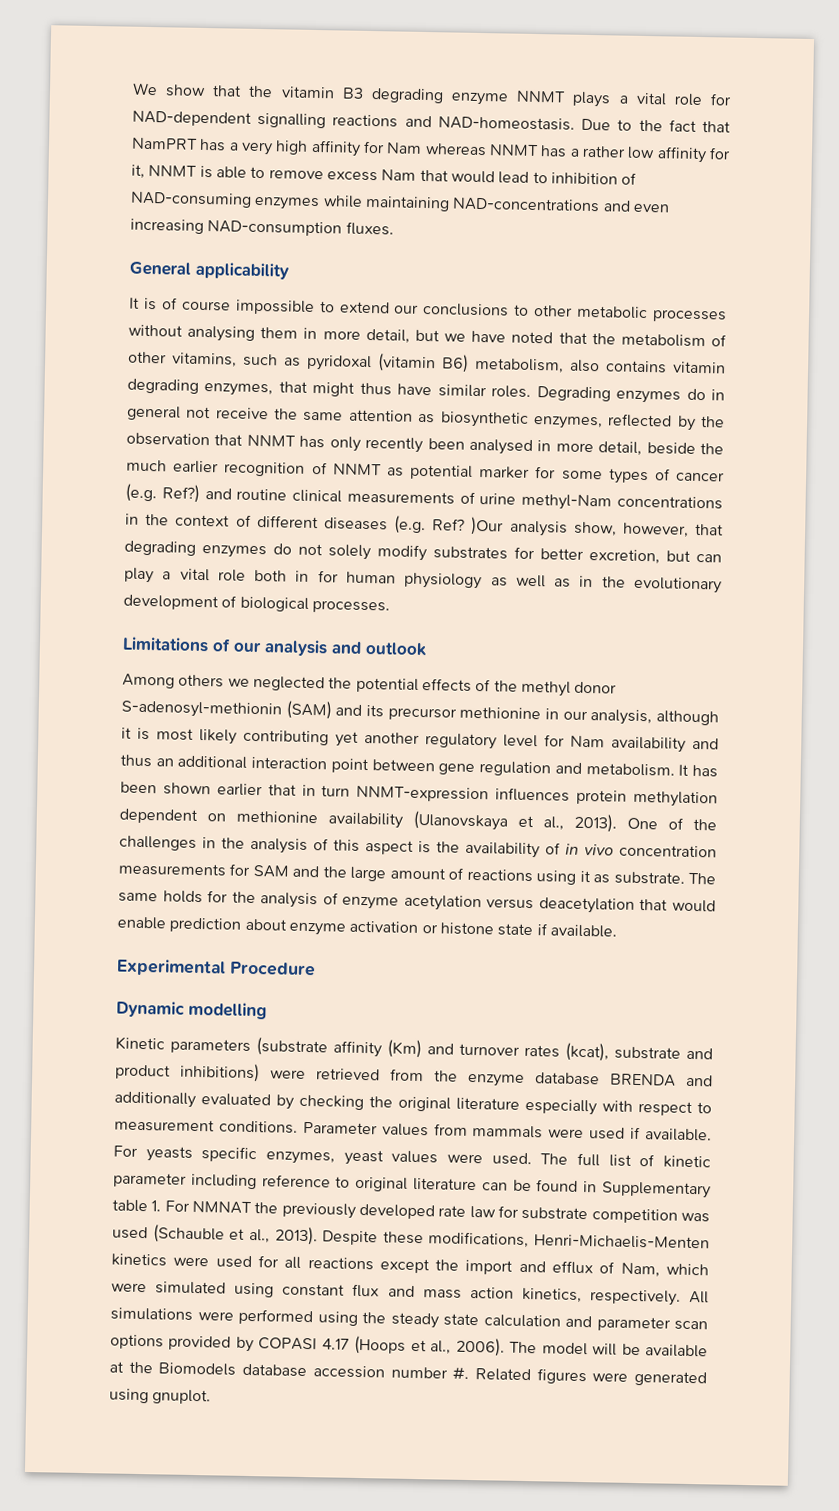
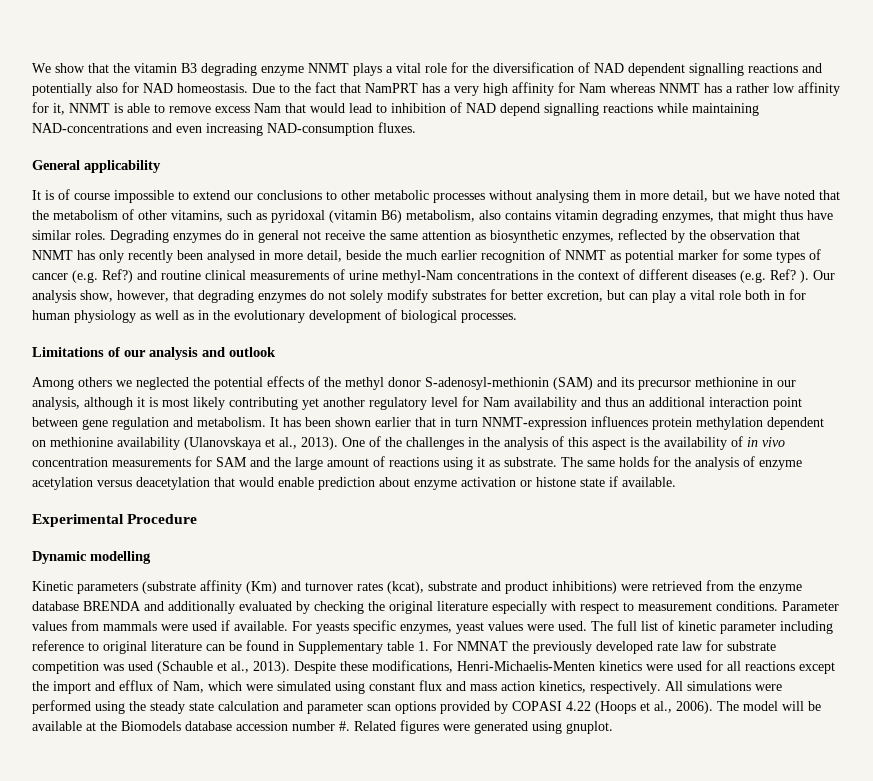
- We show that the vitamin B3 degrading enzyme NNMT plays a vital role for NAD-dependent signalling reactions and NAD-homeostasis.
+ We show that the vitamin B3 degrading enzyme NNMT plays a vital role for the diversification of NAD dependent signalling reactions and potentially also for NAD homeostasis.
- Due to the fact that NamPRT has a very high affinity for Nam whereas NNMT has a rather low affinity for it, NNMT is able to remove excess Nam that would lead to inhibition of NAD-consuming enzymes while maintaining NAD-concentrations and even increasing NAD-consumption fluxes.
+ Due to the fact that NamPRT has a very high affinity for Nam whereas NNMT has a rather low affinity for it, NNMT is able to remove excess Nam that would lead to inhibition of NAD depend signalling reactions while maintaining NAD-concentrations and even increasing NAD-consumption fluxes.
- Degrading enzymes do in general not receive the same attention as biosynthetic enzymes, reflected by the observation that NNMT has only recently been analysed in more detail, beside the much earlier recognition of NNMT as potential marker for some types of cancer (e.g. Ref?) and routine clinical measurements of urine methyl-Nam concentrations in the context of different diseases (e.g. Ref? )Our analysis show, however, that degrading enzymes do not solely modify substrates for better excretion, but can play a vital role both in for human physiology as well as in the evolutionary development of biological processes.
+ Degrading enzymes do in general not receive the same attention as biosynthetic enzymes, reflected by the observation that NNMT has only recently been analysed in more detail, beside the much earlier recognition of NNMT as potential marker for some types of cancer (e.g. Ref?) and routine clinical measurements of urine methyl-Nam concentrations in the context of different diseases (e.g. Ref? ). Our analysis show, however, that degrading enzymes do not solely modify substrates for better excretion, but can play a vital role both in for human physiology as well as in the evolutionary development of biological processes.
- All simulations were performed using the steady state calculation and parameter scan options provided by COPASI 4.17 (Hoops et al., 2006).
+ All simulations were performed using the steady state calculation and parameter scan options provided by COPASI 4.22 (Hoops et al., 2006).

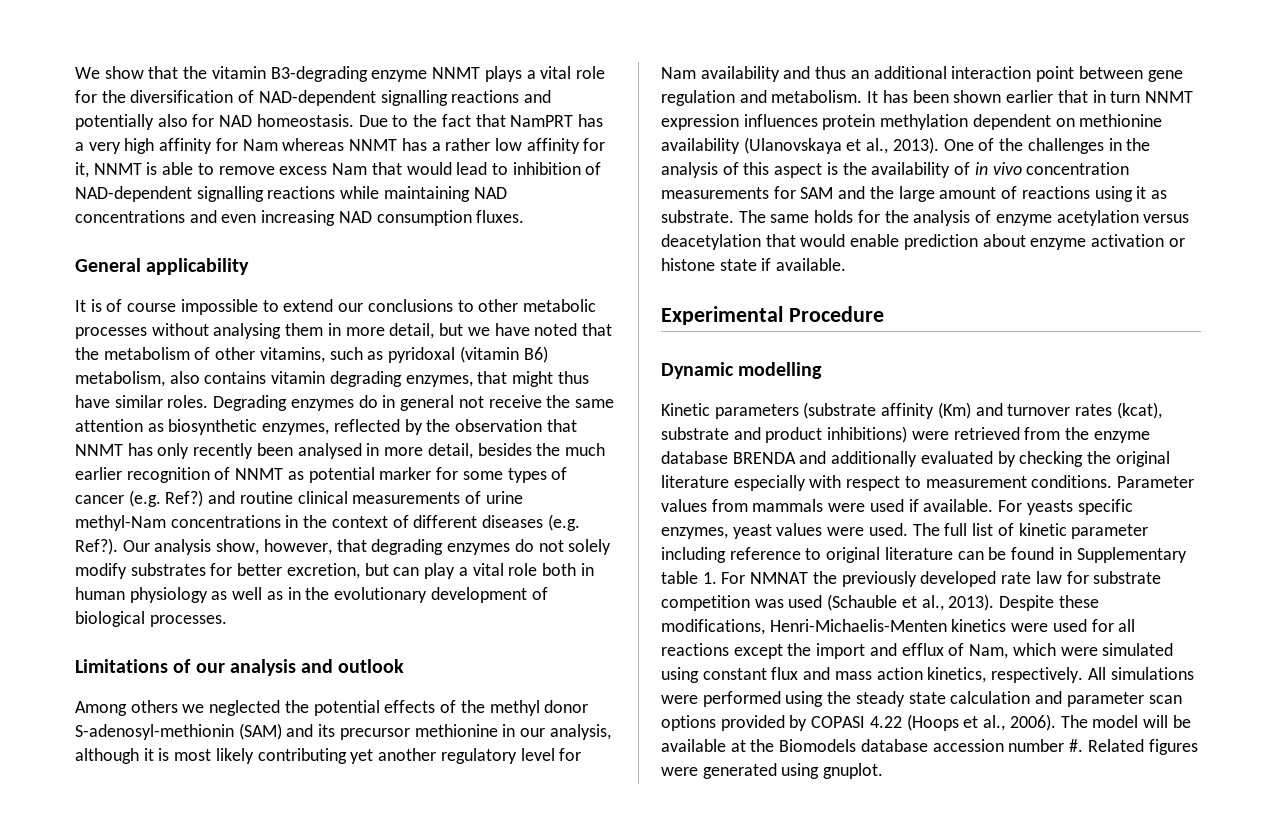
- We show that the vitamin B3 degrading enzyme NNMT plays a vital role for the diversification of NAD dependent signalling reactions and potentially also for NAD homeostasis.
+ We show that the vitamin B3-degrading enzyme NNMT plays a vital role for the diversification of NAD-dependent signalling reactions and potentially also for NAD homeostasis.
- Due to the fact that NamPRT has a very high affinity for Nam whereas NNMT has a rather low affinity for it, NNMT is able to remove excess Nam that would lead to inhibition of NAD depend signalling reactions while maintaining NAD-concentrations and even increasing NAD-consumption fluxes.
+ Due to the fact that NamPRT has a very high affinity for Nam whereas NNMT has a rather low affinity for it, NNMT is able to remove excess Nam that would lead to inhibition of NAD-dependent signalling reactions while maintaining NAD concentrations and even increasing NAD consumption fluxes.
- Degrading enzymes do in general not receive the same attention as biosynthetic enzymes, reflected by the observation that NNMT has only recently been analysed in more detail, beside the much earlier recognition of NNMT as potential marker for some types of cancer (e.g. Ref?) and routine clinical measurements of urine methyl-Nam concentrations in the context of different diseases (e.g. Ref? ).
+ Degrading enzymes do in general not receive the same attention as biosynthetic enzymes, reflected by the observation that NNMT has only recently been analysed in more detail, besides the much earlier recognition of NNMT as potential marker for some types of cancer (e.g. Ref?) and routine clinical measurements of urine methyl-Nam concentrations in the context of different diseases (e.g. Ref?).
- Our analysis show, however, that degrading enzymes do not solely modify substrates for better excretion, but can play a vital role both in for human physiology as well as in the evolutionary development of biological processes.
+ Our analysis show, however, that degrading enzymes do not solely modify substrates for better excretion, but can play a vital role both in human physiology as well as in the evolutionary development of biological processes.
- It has been shown earlier that in turn NNMT-expression influences protein methylation dependent on methionine availability (Ulanovskaya et al., 2013).
+ It has been shown earlier that in turn NNMT expression influences protein methylation dependent on methionine availability (Ulanovskaya et al., 2013).

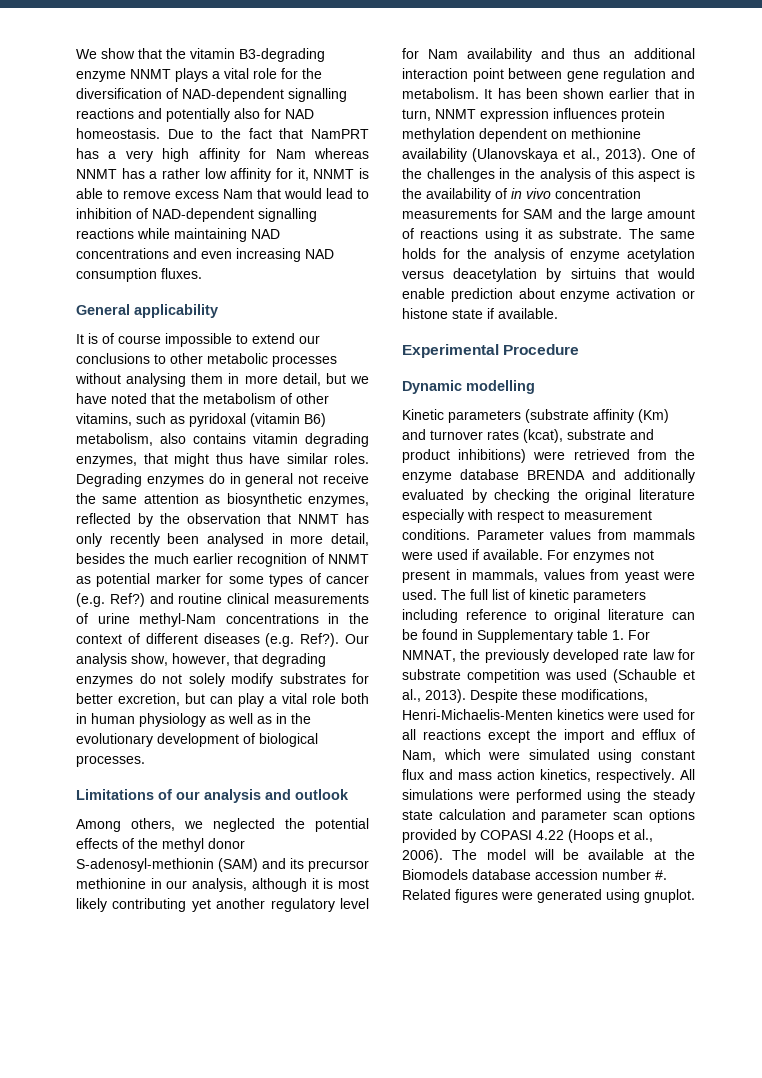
- Among others we neglected the potential effects of the methyl donor S-adenosyl-methionin (SAM) and its precursor methionine in our analysis, although it is most likely contributing yet another regulatory level for Nam availability and thus an additional interaction point between gene regulation and metabolism.
+ Among others, we neglected the potential effects of the methyl donor S-adenosyl-methionin (SAM) and its precursor methionine in our analysis, although it is most likely contributing yet another regulatory level for Nam availability and thus an additional interaction point between gene regulation and metabolism.
- It has been shown earlier that in turn NNMT expression influences protein methylation dependent on methionine availability (Ulanovskaya et al., 2013).
+ It has been shown earlier that in turn, NNMT expression influences protein methylation dependent on methionine availability (Ulanovskaya et al., 2013).
- The same holds for the analysis of enzyme acetylation versus deacetylation that would enable prediction about enzyme activation or histone state if available.
+ The same holds for the analysis of enzyme acetylation versus deacetylation by sirtuins that would enable prediction about enzyme activation or histone state if available.
- For yeasts specific enzymes, yeast values were used.
+ For enzymes not present in mammals, values from yeast were used.
- The full list of kinetic parameter including reference to original literature can be found in Supplementary table 1. For NMNAT the previously developed rate law for substrate competition was used (Schauble et al., 2013).
+ The full list of kinetic parameters including reference to original literature can be found in Supplementary table 1. For NMNAT, the previously developed rate law for substrate competition was used (Schauble et al., 2013).

